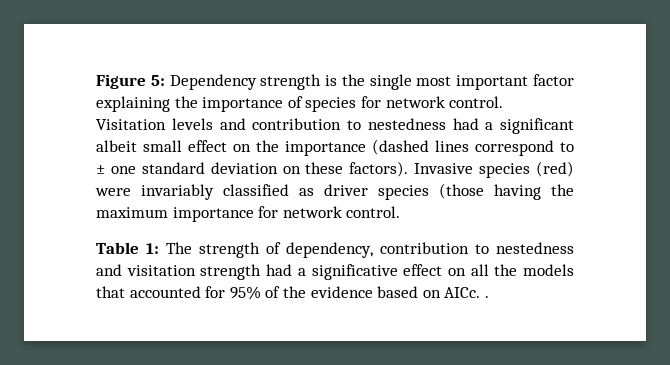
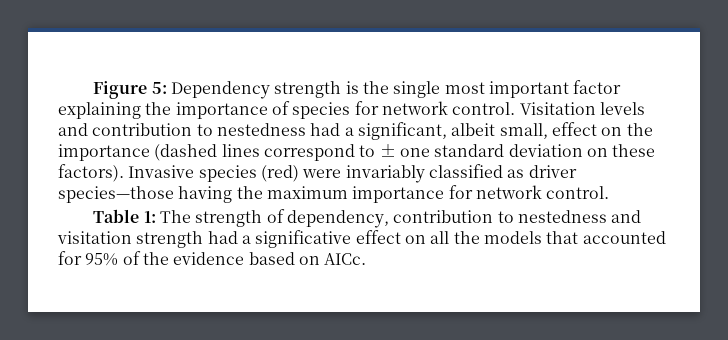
- Visitation levels and contribution to nestedness had a significant albeit small effect on the importance (dashed lines correspond to ± one standard deviation on these factors).
+ Visitation levels and contribution to nestedness had a significant, albeit small, effect on the importance (dashed lines correspond to ± one standard deviation on these factors).
- Invasive species (red) were invariably classified as driver species (those having the maximum importance for network control.
+ Invasive species (red) were invariably classified as driver species—those having the maximum importance for network control.
- Table 1: The strength of dependency, contribution to nestedness and visitation strength had a significative effect on all the models that accounted for 95% of the evidence based on AICc. .
+ Table 1: The strength of dependency, contribution to nestedness and visitation strength had a significative effect on all the models that accounted for 95% of the evidence based on AICc.

